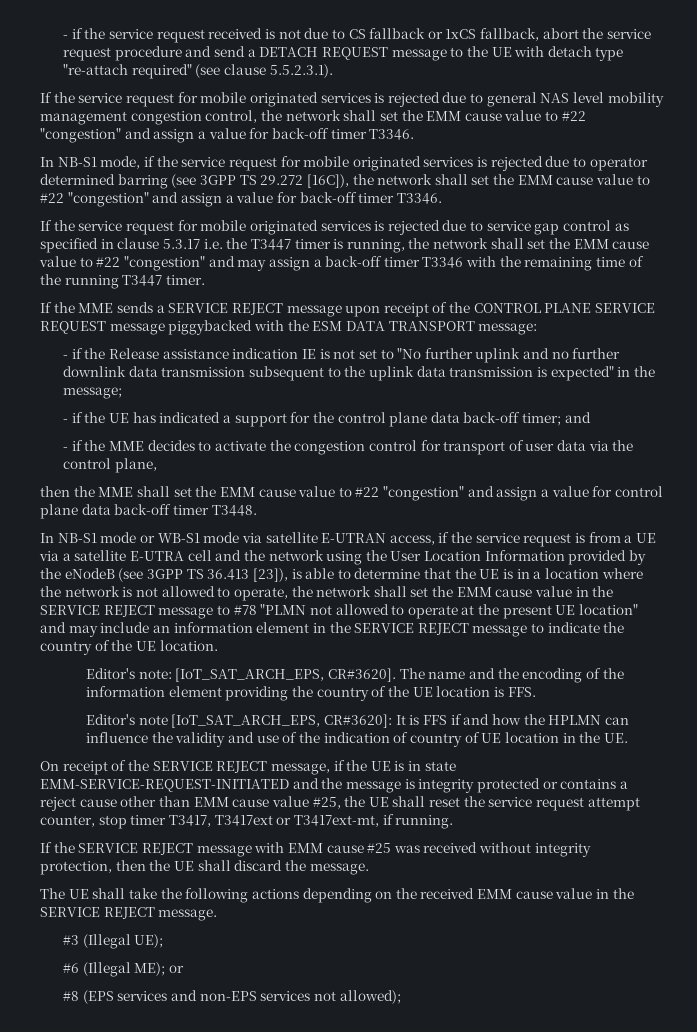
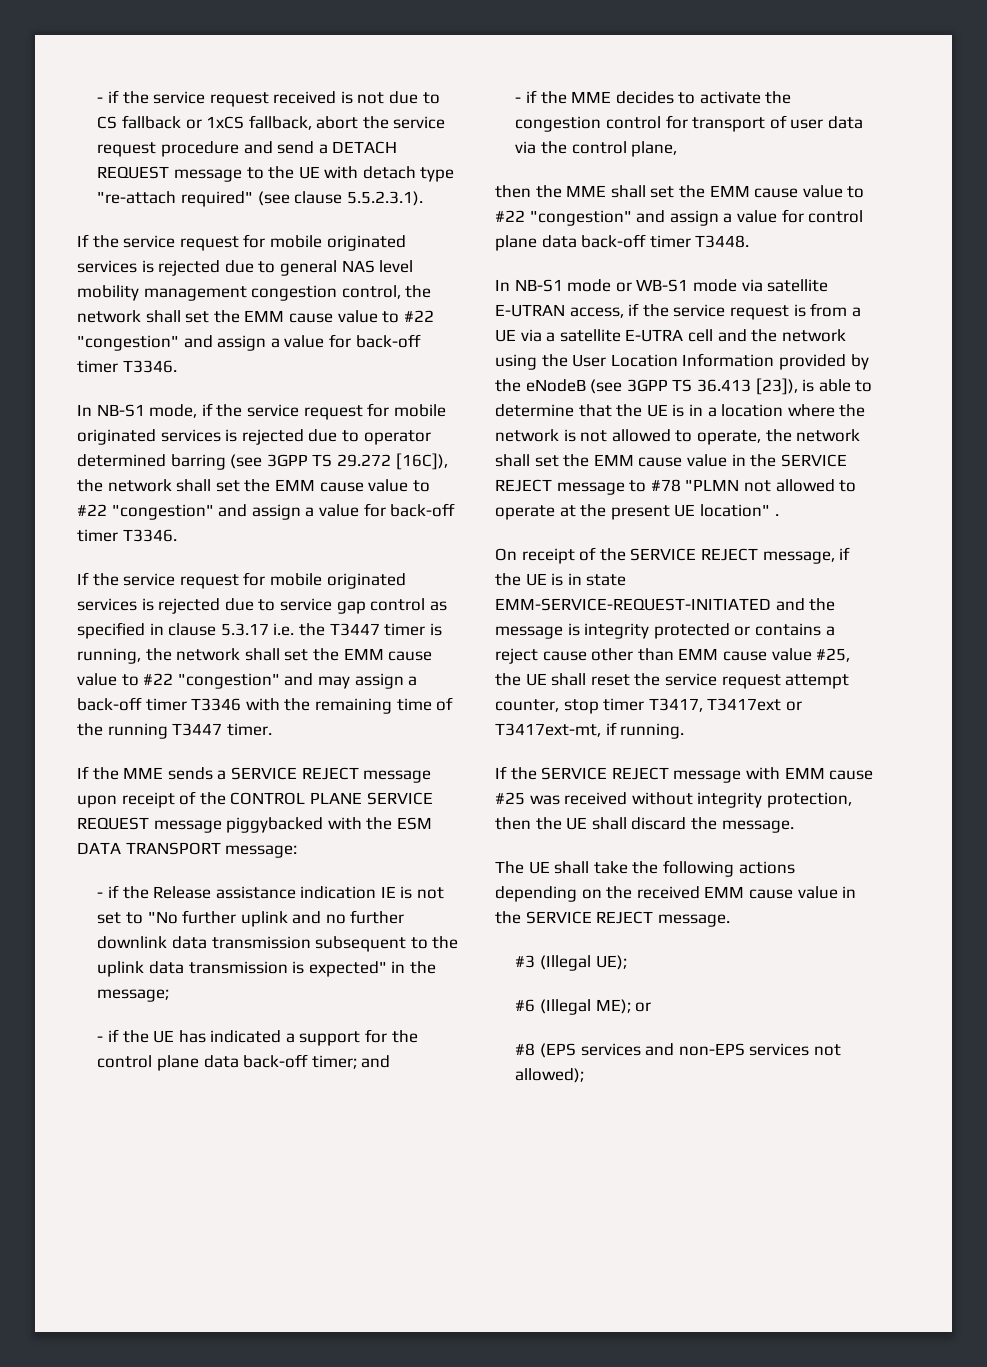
- In NB-S1 mode or WB-S1 mode via satellite E-UTRAN access, if the service request is from a UE via a satellite E-UTRA cell and the network using the User Location Information provided by the eNodeB (see 3GPP TS 36.413 [23]), is able to determine that the UE is in a location where the network is not allowed to operate, the network shall set the EMM cause value in the SERVICE REJECT message to #78 "PLMN not allowed to operate at the present UE location" and may include an information element in the SERVICE REJECT message to indicate the country of the UE location.
- Editor's note: [IoT_SAT_ARCH_EPS, CR#3620]. The name and the encoding of the information element providing the country of the UE location is FFS.
- Editor's note [IoT_SAT_ARCH_EPS, CR#3620]: It is FFS if and how the HPLMN can influence the validity and use of the indication of country of UE location in the UE.
+ In NB-S1 mode or WB-S1 mode via satellite E-UTRAN access, if the service request is from a UE via a satellite E-UTRA cell and the network using the User Location Information provided by the eNodeB (see 3GPP TS 36.413 [23]), is able to determine that the UE is in a location where the network is not allowed to operate, the network shall set the EMM cause value in the SERVICE REJECT message to #78 "PLMN not allowed to operate at the present UE location" .

